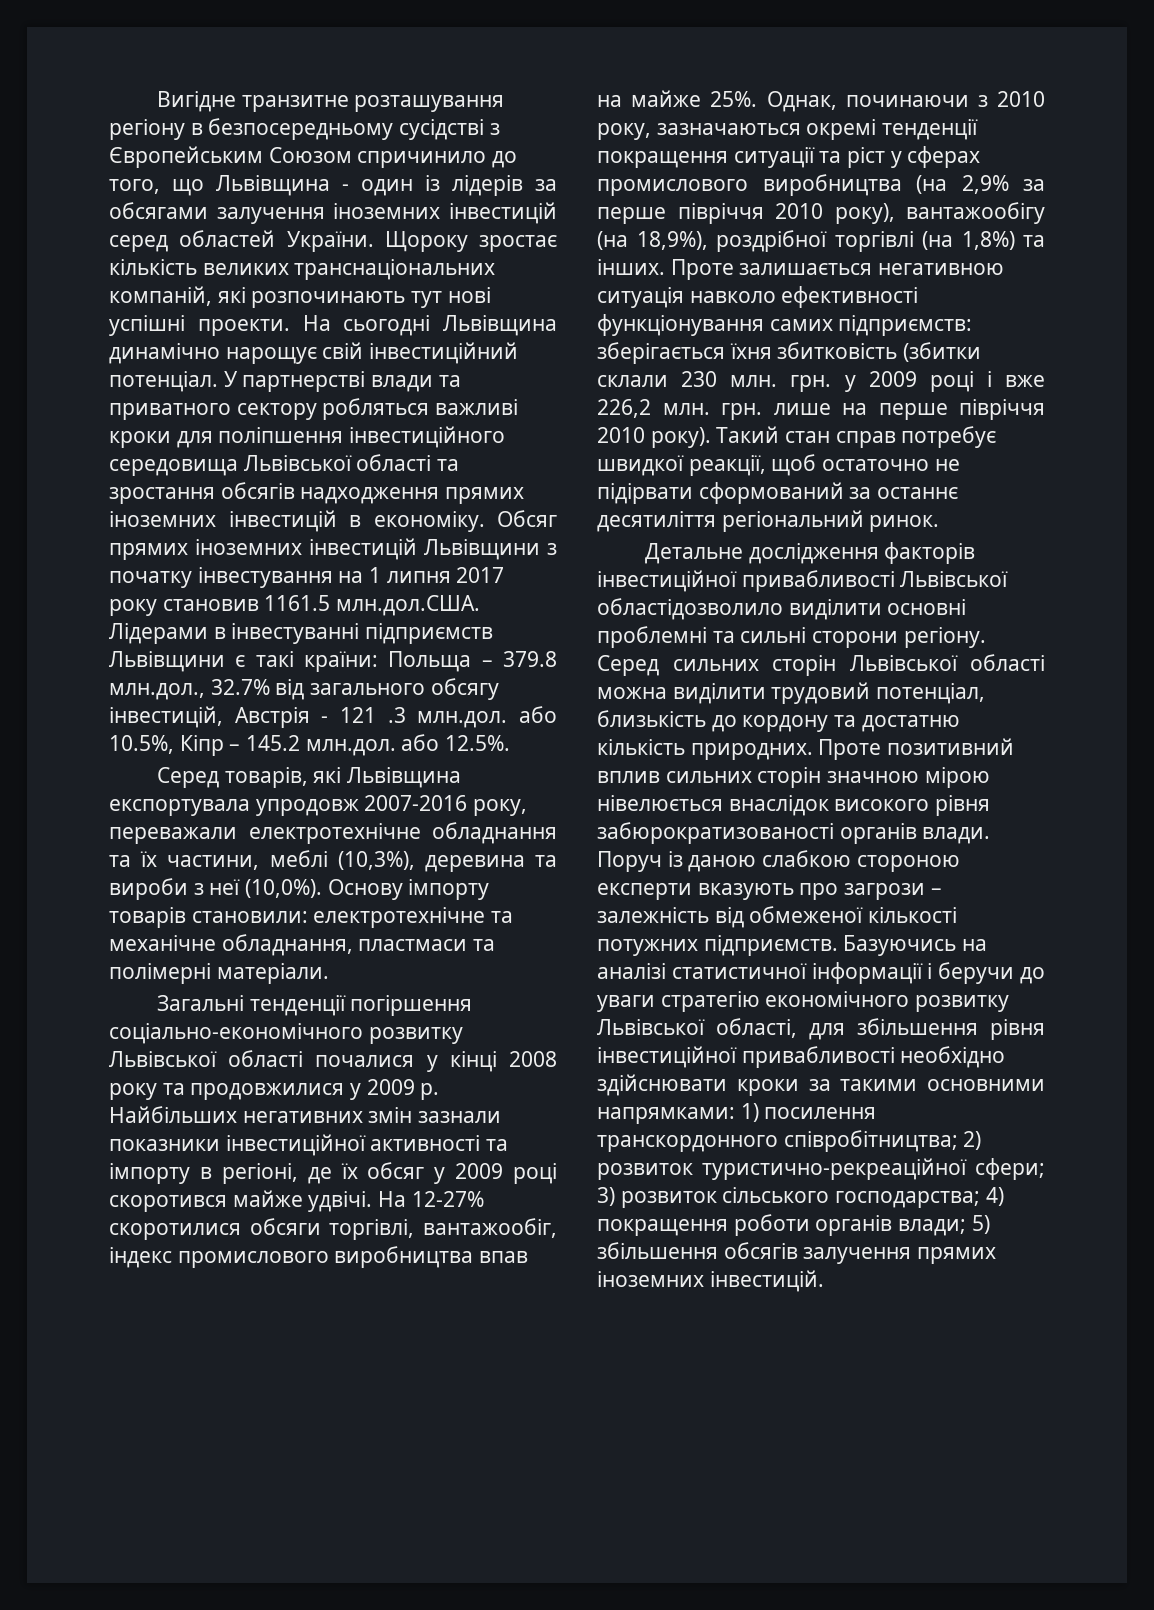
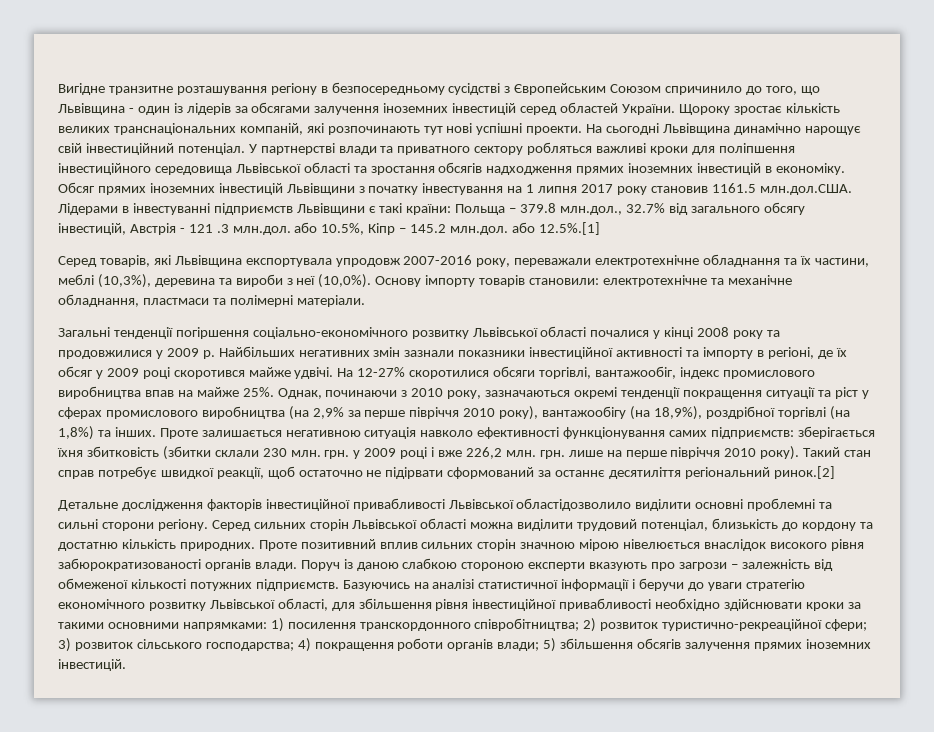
- Обсяг прямих іноземних інвестицій Львівщини з початку інвестування на 1 липня 2017 року становив 1161.5 млн.дол.США. Лідерами в інвестуванні підприємств Львівщини є такі країни: Польща – 379.8 млн.дол., 32.7% від загального обсягу інвестицій, Австрія - 121 .3 млн.дол. або 10.5%, Кіпр – 145.2 млн.дол. або 12.5%.
+ Обсяг прямих іноземних інвестицій Львівщини з початку інвестування на 1 липня 2017 року становив 1161.5 млн.дол.США. Лідерами в інвестуванні підприємств Львівщини є такі країни: Польща – 379.8 млн.дол., 32.7% від загального обсягу інвестицій, Австрія - 121 .3 млн.дол. або 10.5%, Кіпр – 145.2 млн.дол. або 12.5%.[1]
- Такий стан справ потребує швидкої реакції, щоб остаточно не підірвати сформований за останнє десятиліття регіональний ринок.
+ Такий стан справ потребує швидкої реакції, щоб остаточно не підірвати сформований за останнє десятиліття регіональний ринок.[2]

